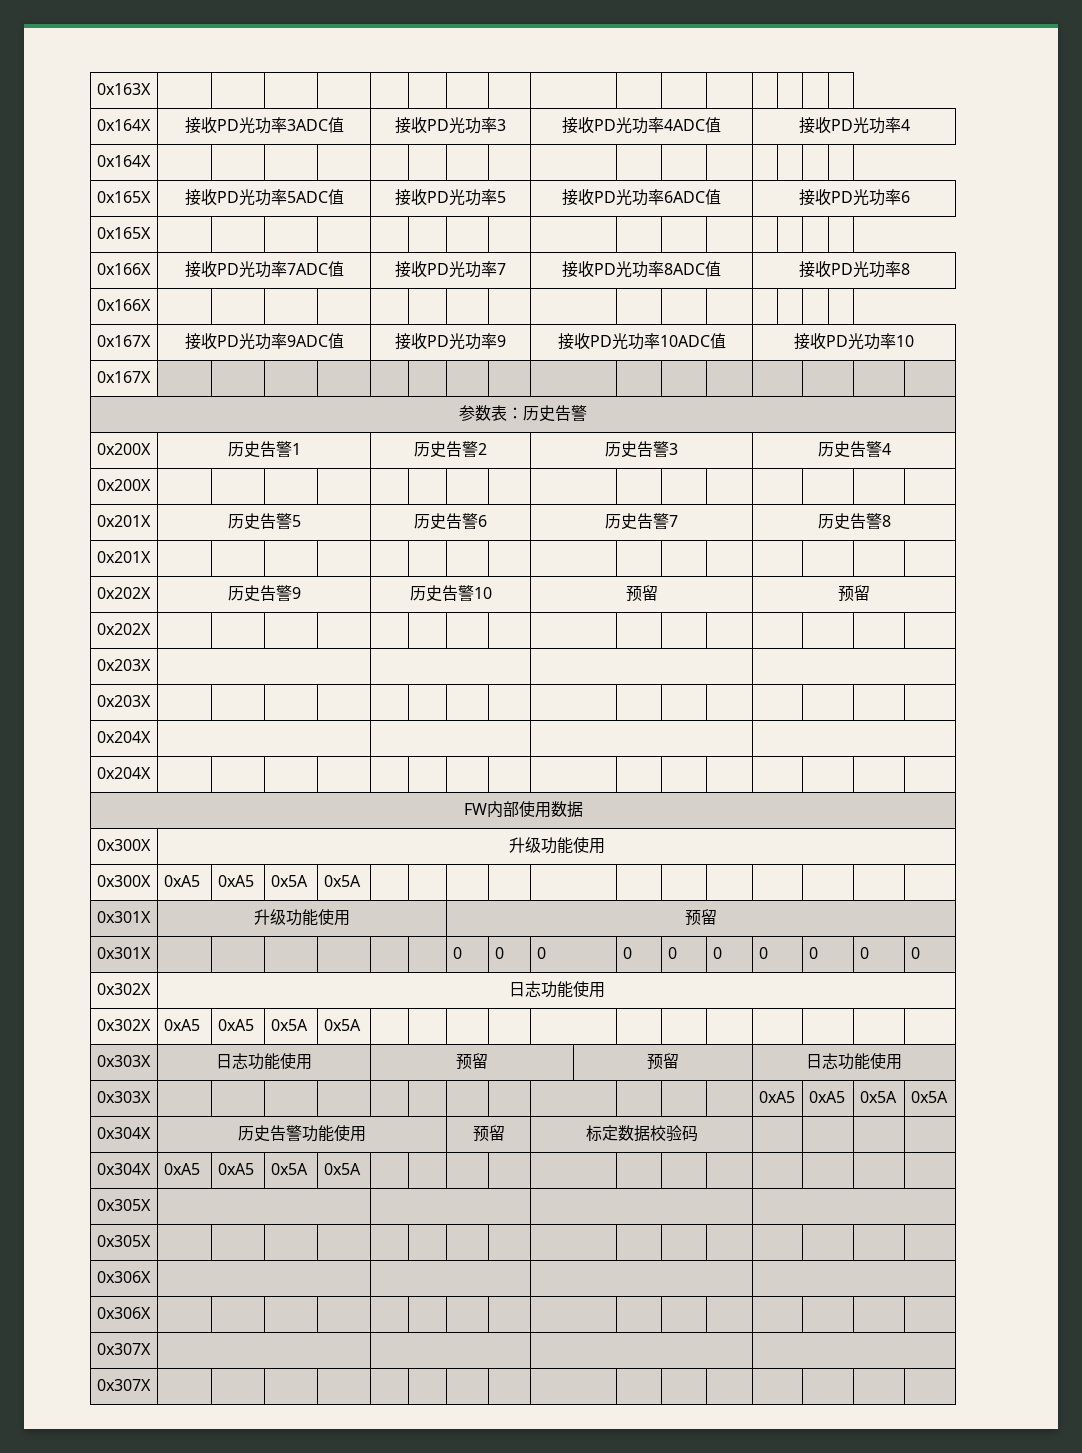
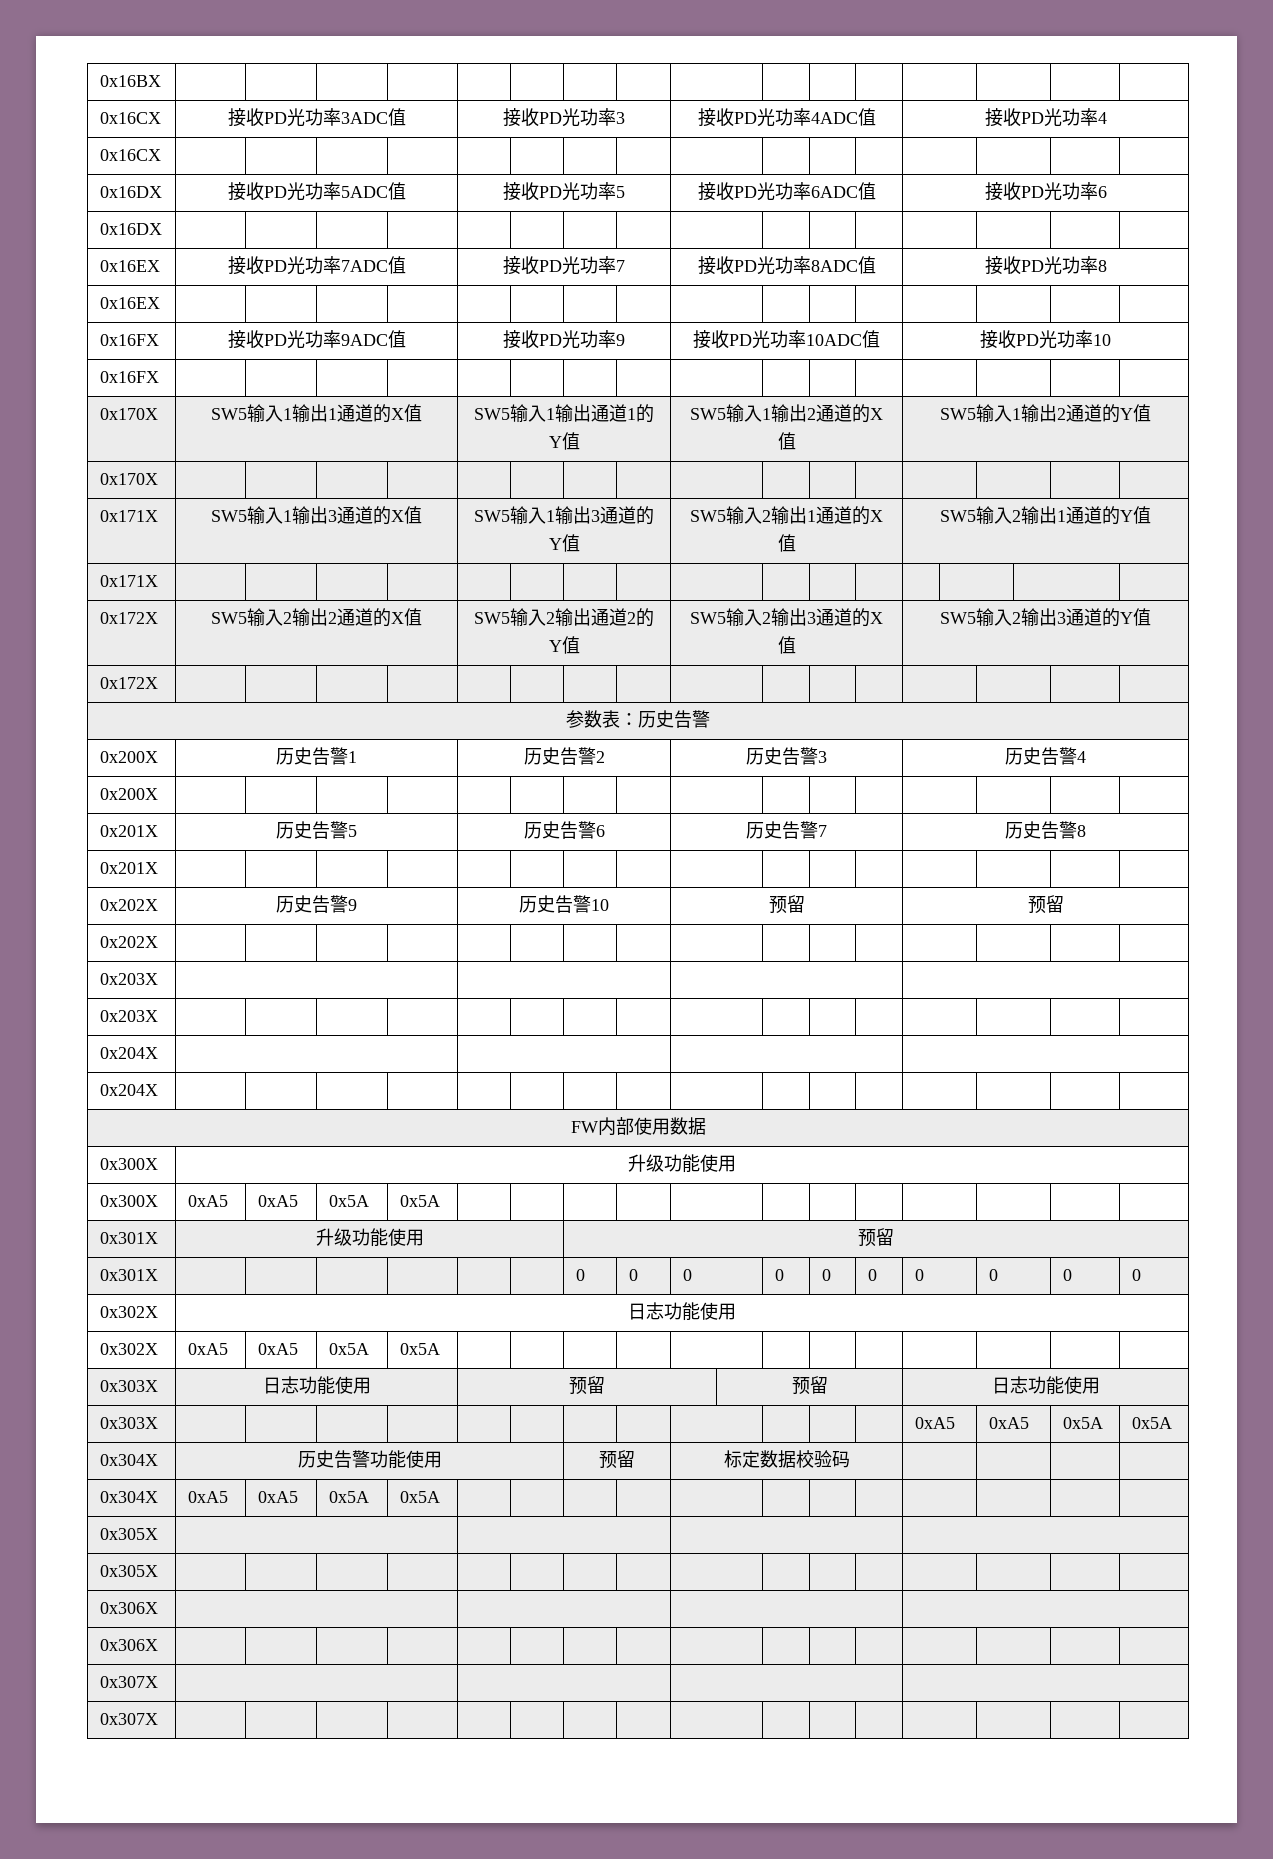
- 0x163X | | | | | | | | | | | | | | | |
- 0x164X | 接收PD光功率3ADC值 | 接收PD光功率3 | 接收PD光功率4ADC值 | 接收PD光功率4
+ 0x16BX | | | | | | | | | | | | | | | |
+ 0x16CX | 接收PD光功率3ADC值 | 接收PD光功率3 | 接收PD光功率4ADC值 | 接收PD光功率4
- 0x164X | | | | | | | | | | | | | | | |
- 0x165X | 接收PD光功率5ADC值 | 接收PD光功率5 | 接收PD光功率6ADC值 | 接收PD光功率6
+ 0x16CX | | | | | | | | | | | | | | | |
+ 0x16DX | 接收PD光功率5ADC值 | 接收PD光功率5 | 接收PD光功率6ADC值 | 接收PD光功率6
- 0x165X | | | | | | | | | | | | | | | |
- 0x166X | 接收PD光功率7ADC值 | 接收PD光功率7 | 接收PD光功率8ADC值 | 接收PD光功率8
+ 0x16DX | | | | | | | | | | | | | | | |
+ 0x16EX | 接收PD光功率7ADC值 | 接收PD光功率7 | 接收PD光功率8ADC值 | 接收PD光功率8
- 0x166X | | | | | | | | | | | | | | | |
- 0x167X | 接收PD光功率9ADC值 | 接收PD光功率9 | 接收PD光功率10ADC值 | 接收PD光功率10
+ 0x16EX | | | | | | | | | | | | | | | |
+ 0x16FX | 接收PD光功率9ADC值 | 接收PD光功率9 | 接收PD光功率10ADC值 | 接收PD光功率10
- 0x167X | | | | | | | | | | | | | | | |
+ 0x16FX | | | | | | | | | | | | | | | |
+ 0x170X | SW5输入1输出1通道的X值 | SW5输入1输出通道1的Y值 | SW5输入1输出2通道的X值 | SW5输入1输出2通道的Y值
+ 0x170X | | | | | | | | | | | | | | | |
+ 0x171X | SW5输入1输出3通道的X值 | SW5输入1输出3通道的Y值 | SW5输入2输出1通道的X值 | SW5输入2输出1通道的Y值
+ 0x171X | | | | | | | | | | | | | | | |
+ 0x172X | SW5输入2输出2通道的X值 | SW5输入2输出通道2的Y值 | SW5输入2输出3通道的X值 | SW5输入2输出3通道的Y值
+ 0x172X | | | | | | | | | | | | | | | |

